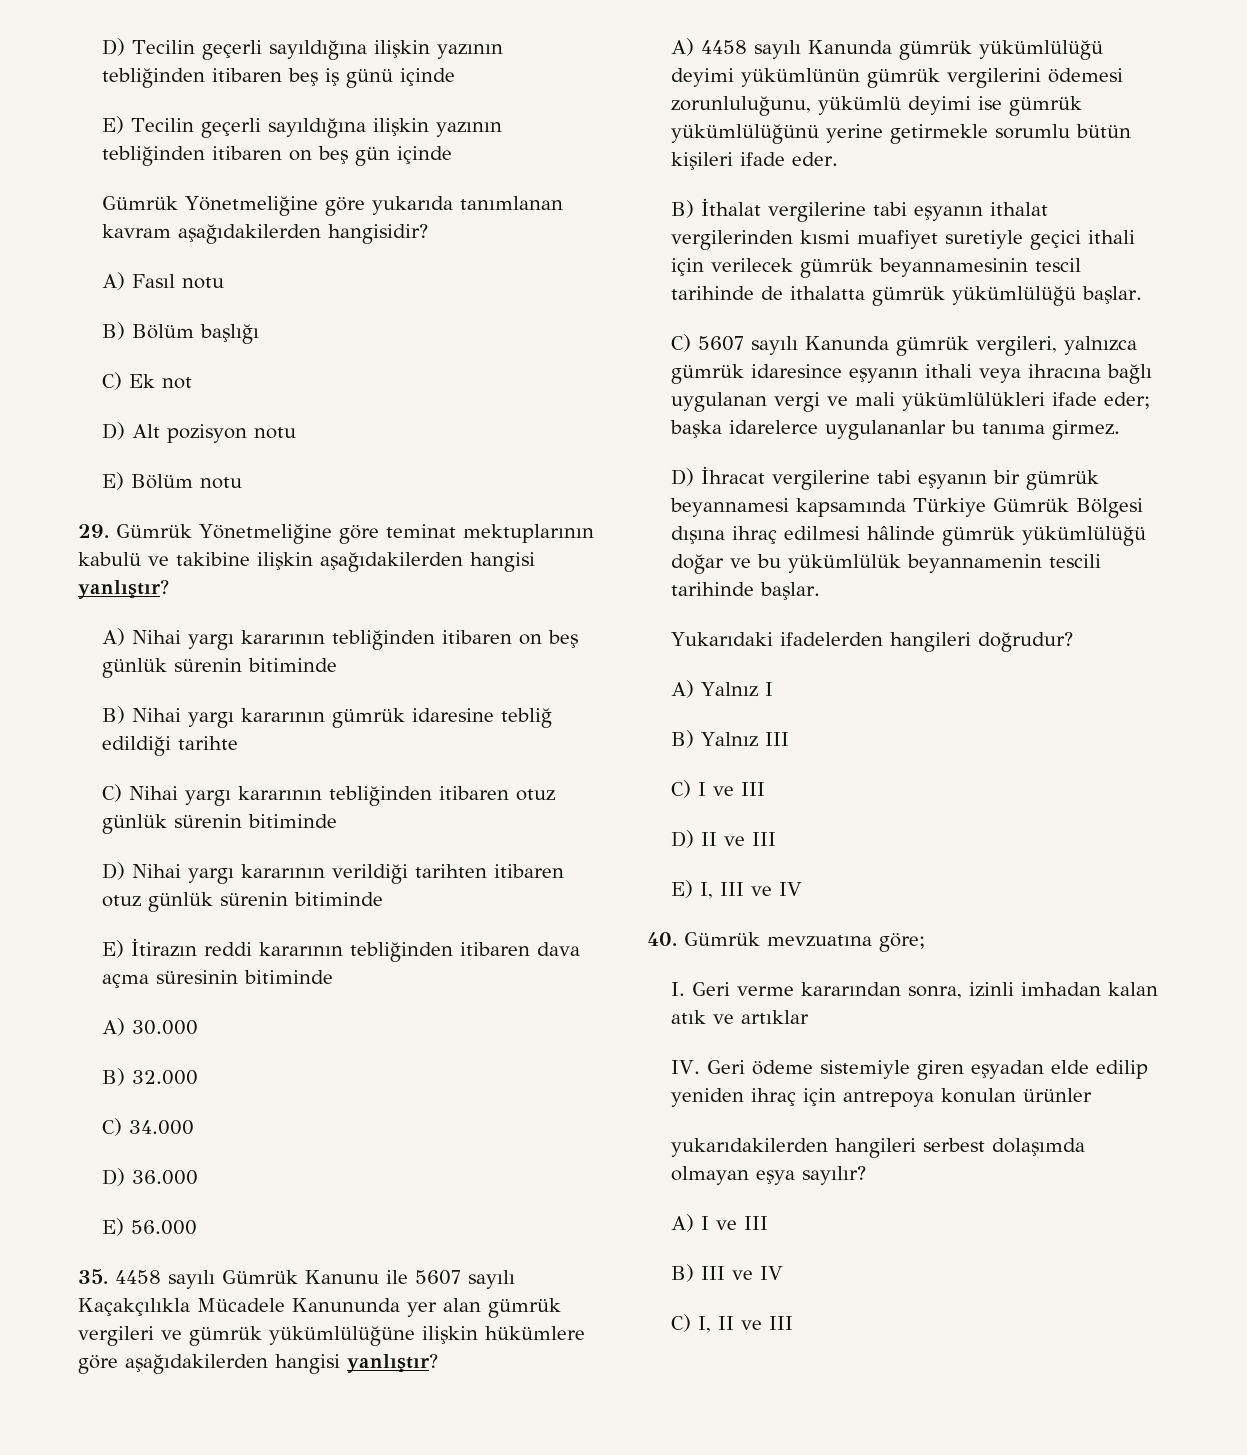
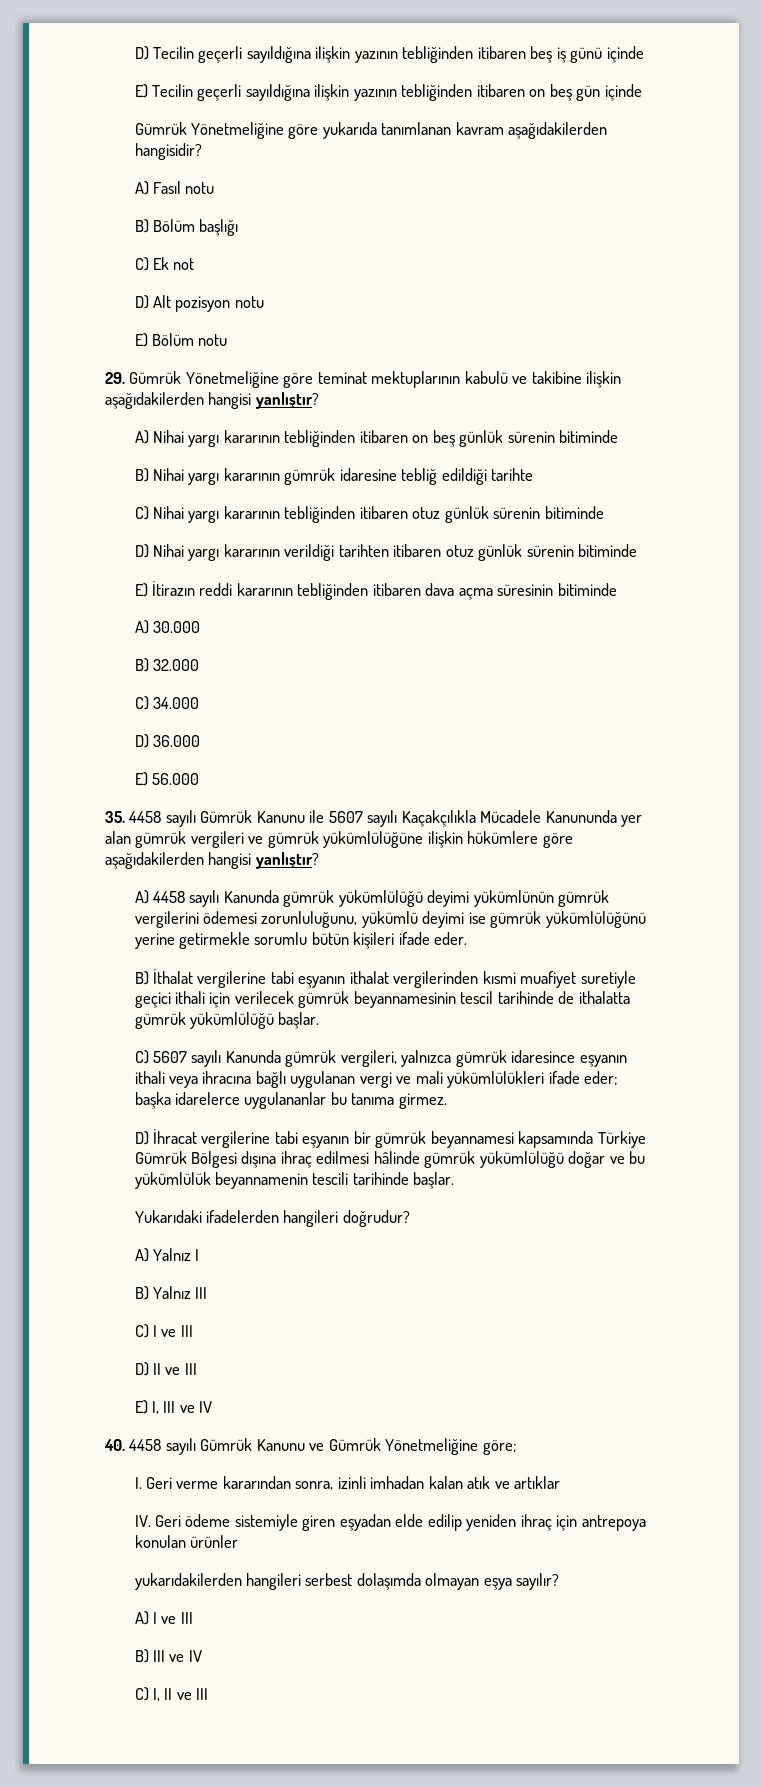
- 40. Gümrük mevzuatına göre;
+ 40. 4458 sayılı Gümrük Kanunu ve Gümrük Yönetmeliğine göre;

